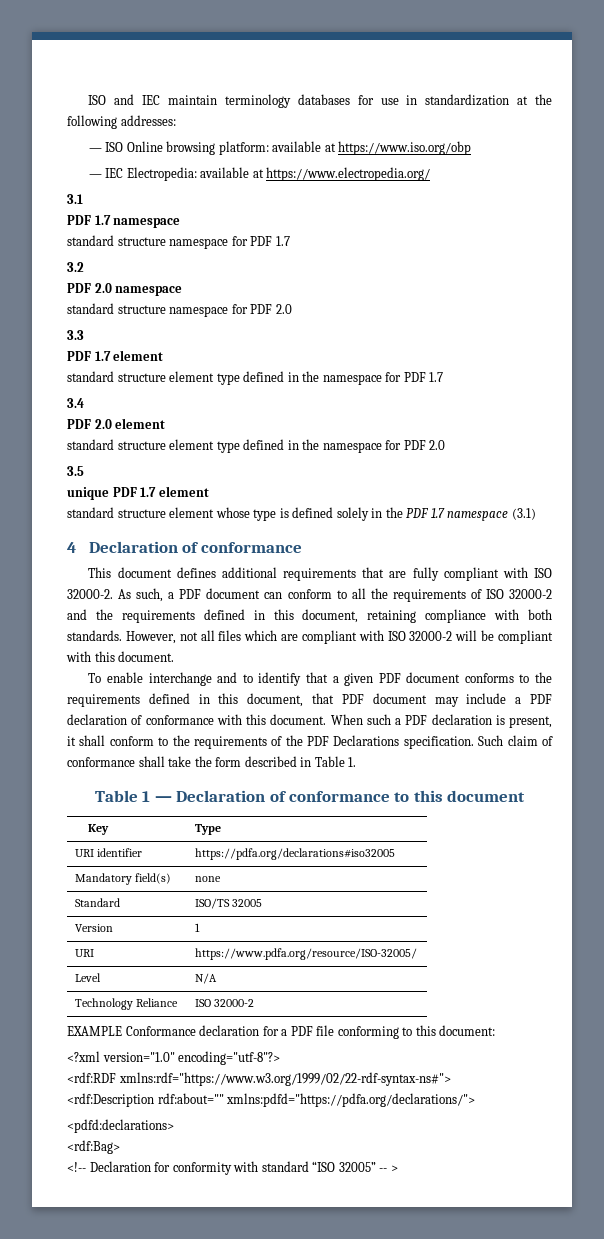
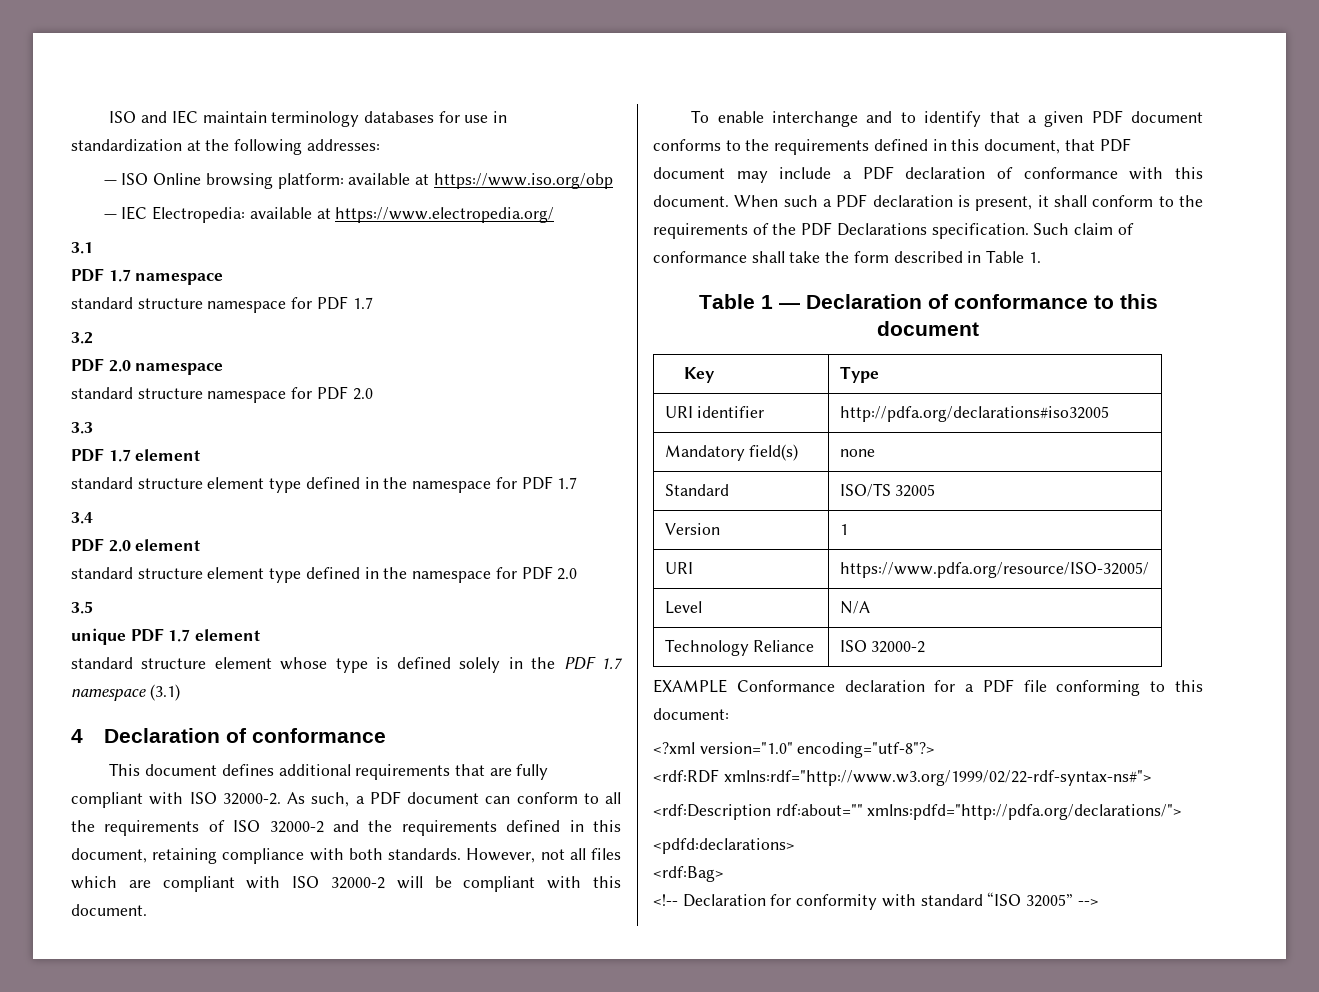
- URI identifier | https://pdfa.org/declarations#iso32005
+ URI identifier | http://pdfa.org/declarations#iso32005
- <rdf:RDF xmlns:rdf="https://www.w3.org/1999/02/22-rdf-syntax-ns#">
+ <rdf:RDF xmlns:rdf="http://www.w3.org/1999/02/22-rdf-syntax-ns#">
- <rdf:Description rdf:about="" xmlns:pdfd="https://pdfa.org/declarations/">
+ <rdf:Description rdf:about="" xmlns:pdfd="http://pdfa.org/declarations/">
- <!-- Declaration for conformity with standard “ISO 32005” -- >
+ <!-- Declaration for conformity with standard “ISO 32005” -->

